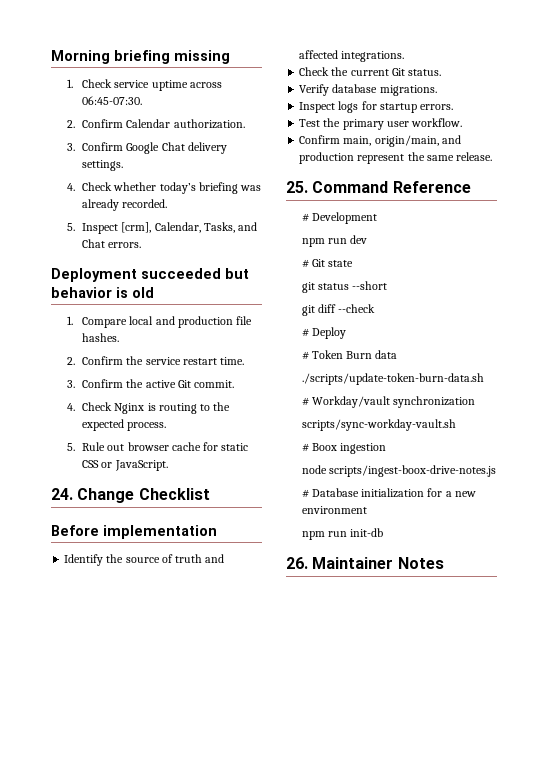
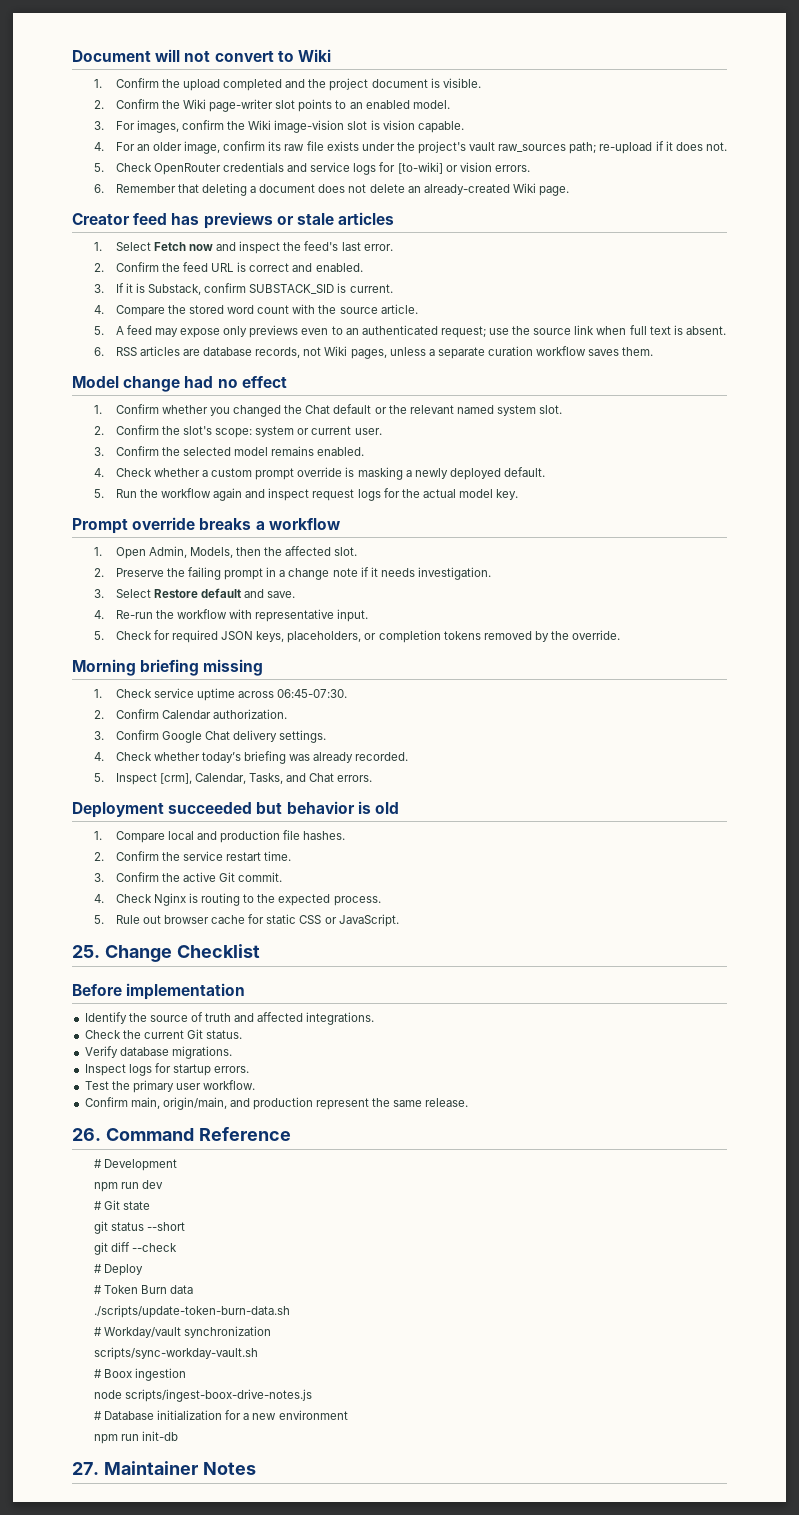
+ Document will not convert to Wiki
+ 1. Confirm the upload completed and the project document is visible.
+ 2. Confirm the Wiki page-writer slot points to an enabled model.
+ 3. For images, confirm the Wiki image-vision slot is vision capable.
+ 4. For an older image, confirm its raw file exists under the project's vault raw_sources path; re-upload if it does not.
+ 5. Check OpenRouter credentials and service logs for [to-wiki] or vision errors.
+ 6. Remember that deleting a document does not delete an already-created Wiki page.
+ Creator feed has previews or stale articles
+ 1. Select Fetch now and inspect the feed's last error.
+ 2. Confirm the feed URL is correct and enabled.
+ 3. If it is Substack, confirm SUBSTACK_SID is current.
+ 4. Compare the stored word count with the source article.
+ 5. A feed may expose only previews even to an authenticated request; use the source link when full text is absent.
+ 6. RSS articles are database records, not Wiki pages, unless a separate curation workflow saves them.
+ Model change had no effect
+ 1. Confirm whether you changed the Chat default or the relevant named system slot.
+ 2. Confirm the slot's scope: system or current user.
+ 3. Confirm the selected model remains enabled.
+ 4. Check whether a custom prompt override is masking a newly deployed default.
+ 5. Run the workflow again and inspect request logs for the actual model key.
+ Prompt override breaks a workflow
+ 1. Open Admin, Models, then the affected slot.
+ 2. Preserve the failing prompt in a change note if it needs investigation.
+ 3. Select Restore default and save.
+ 4. Re-run the workflow with representative input.
+ 5. Check for required JSON keys, placeholders, or completion tokens removed by the override.
- 24. Change Checklist
+ 25. Change Checklist
- 25. Command Reference
+ 26. Command Reference
- 26. Maintainer Notes
+ 27. Maintainer Notes

